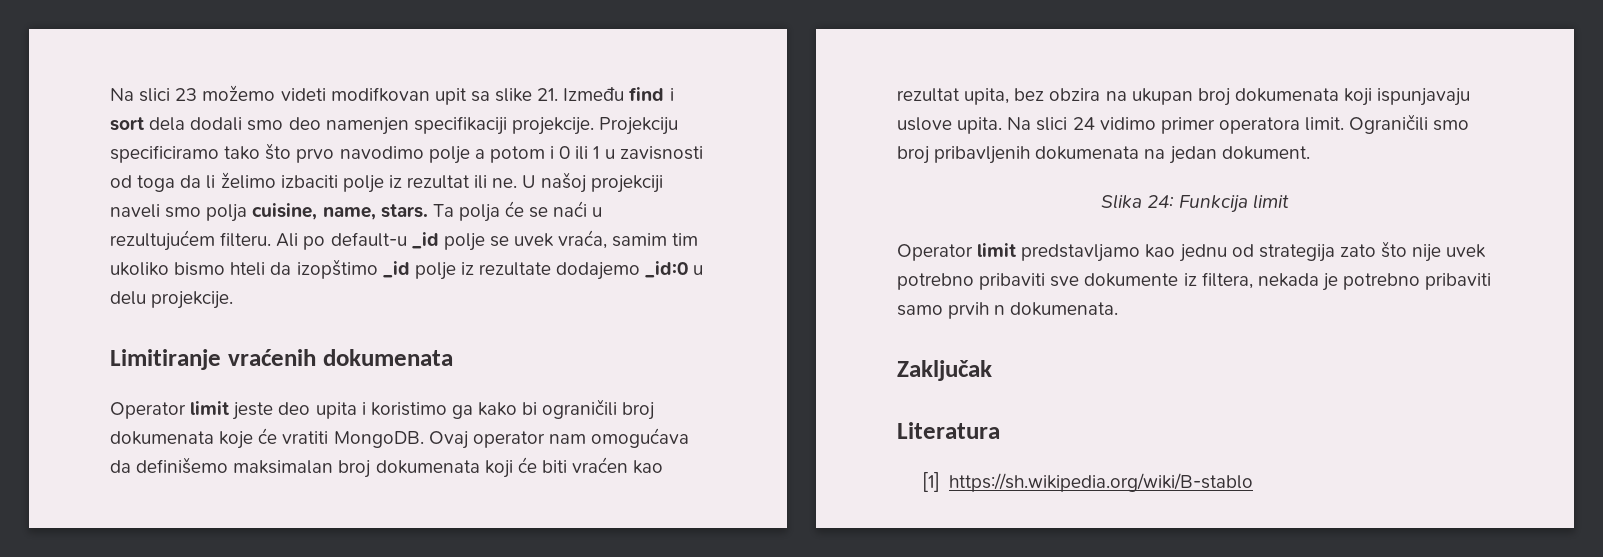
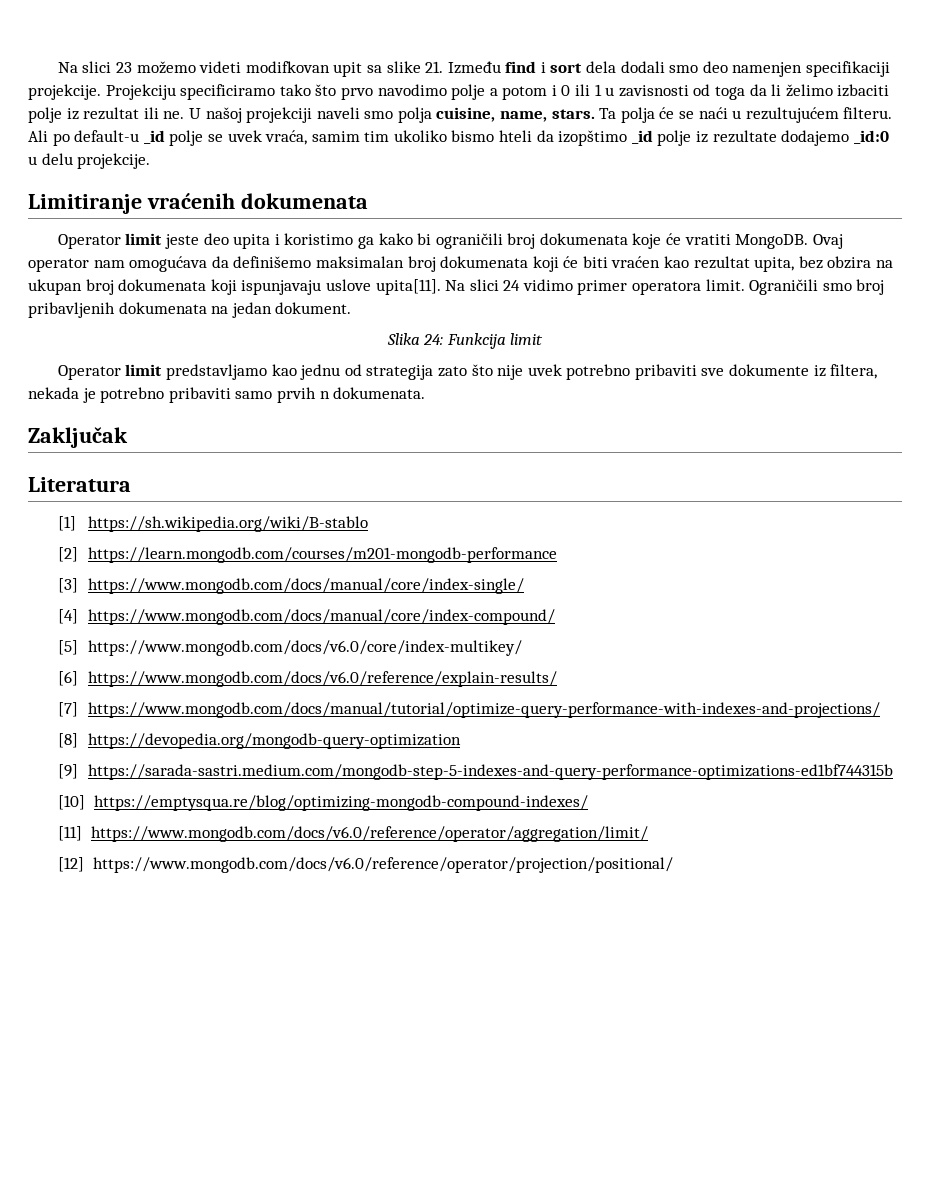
- Ovaj operator nam omogućava da definišemo maksimalan broj dokumenata koji će biti vraćen kao rezultat upita, bez obzira na ukupan broj dokumenata koji ispunjavaju uslove upita.
+ Ovaj operator nam omogućava da definišemo maksimalan broj dokumenata koji će biti vraćen kao rezultat upita, bez obzira na ukupan broj dokumenata koji ispunjavaju uslove upita[11].
+ [2] https://learn.mongodb.com/courses/m201-mongodb-performance
+ [3] https://www.mongodb.com/docs/manual/core/index-single/
+ [4] https://www.mongodb.com/docs/manual/core/index-compound/
+ [5] https://www.mongodb.com/docs/v6.0/core/index-multikey/
+ [6] https://www.mongodb.com/docs/v6.0/reference/explain-results/
+ [7] https://www.mongodb.com/docs/manual/tutorial/optimize-query-performance-with-indexes-and-projections/
+ [8] https://devopedia.org/mongodb-query-optimization
+ [9] https://sarada-sastri.medium.com/mongodb-step-5-indexes-and-query-performance-optimizations-ed1bf744315b
+ [10] https://emptysqua.re/blog/optimizing-mongodb-compound-indexes/
+ [11] https://www.mongodb.com/docs/v6.0/reference/operator/aggregation/limit/
+ [12] https://www.mongodb.com/docs/v6.0/reference/operator/projection/positional/

